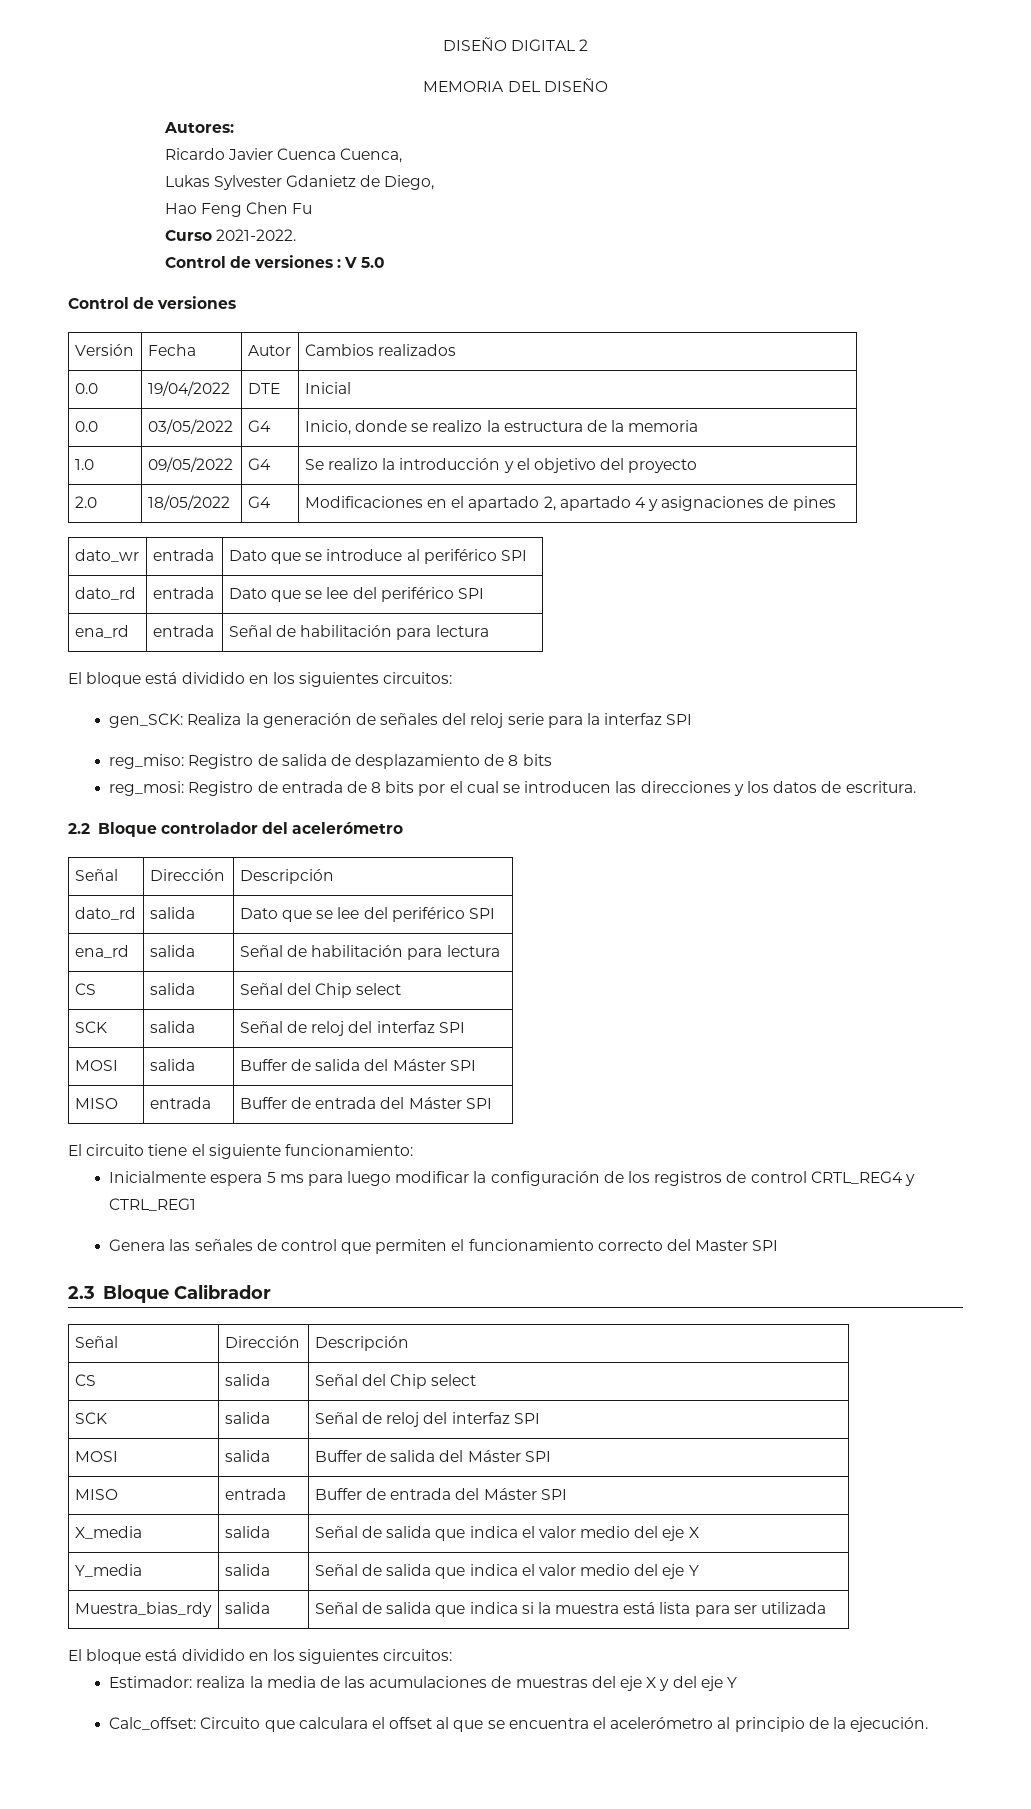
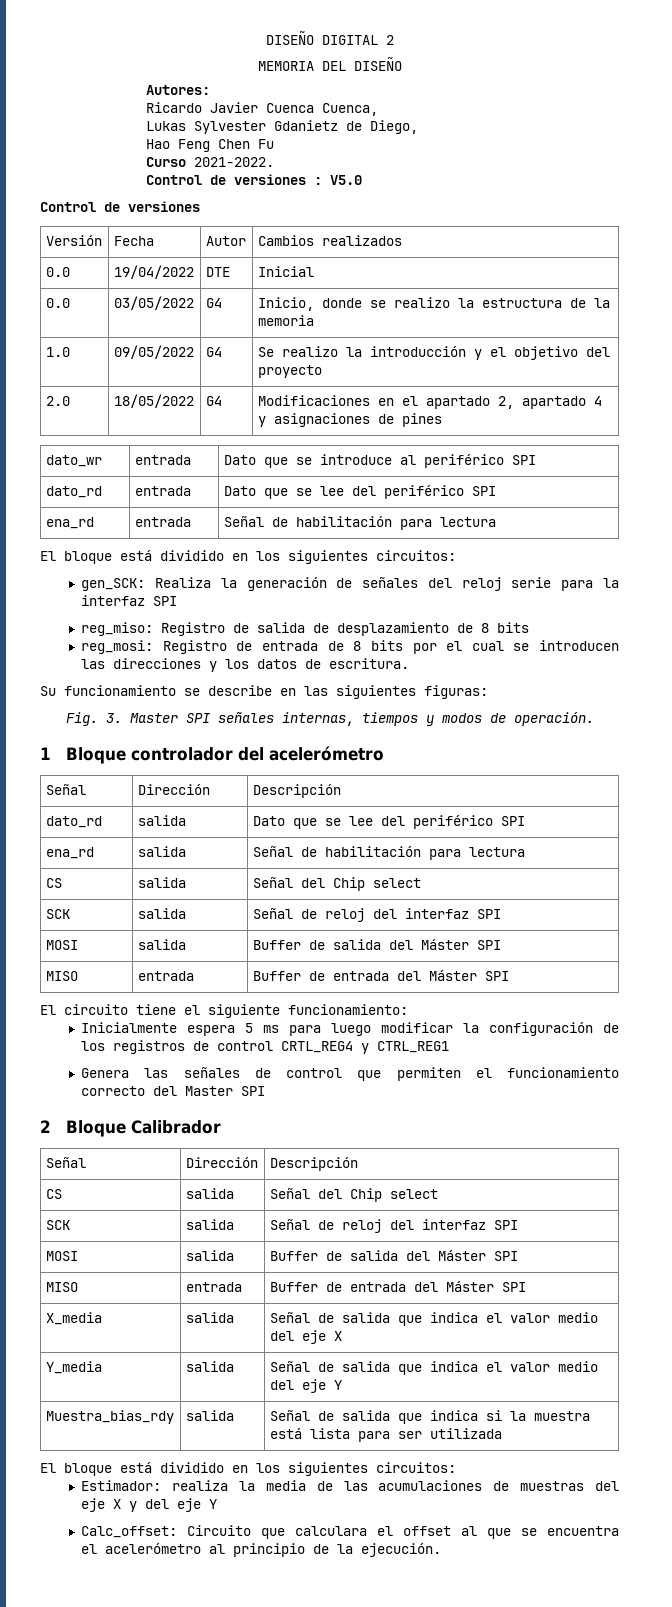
- Control de versiones : V 5.0
+ Control de versiones : V5.0
- 2.2 Bloque controlador del acelerómetro
+ Su funcionamiento se describe en las siguientes figuras:
+ Fig. 3. Master SPI señales internas, tiempos y modos de operación.
+ 1 Bloque controlador del acelerómetro
- 2.3 Bloque Calibrador
+ 2 Bloque Calibrador

